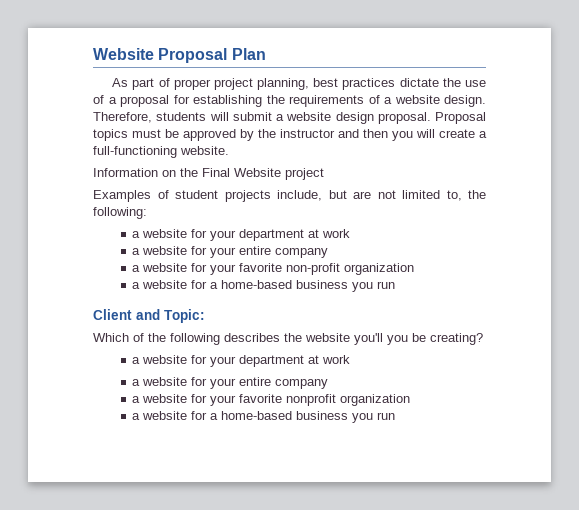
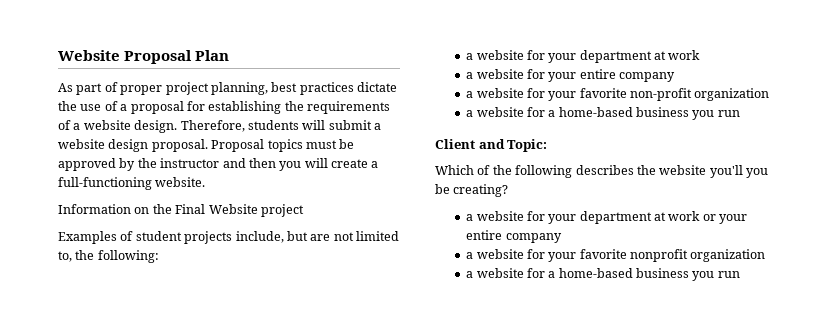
  Which of the following describes the website you'll you be creating?
- a website for your department at work
- a website for your entire company
+ a website for your department at work or your entire company

